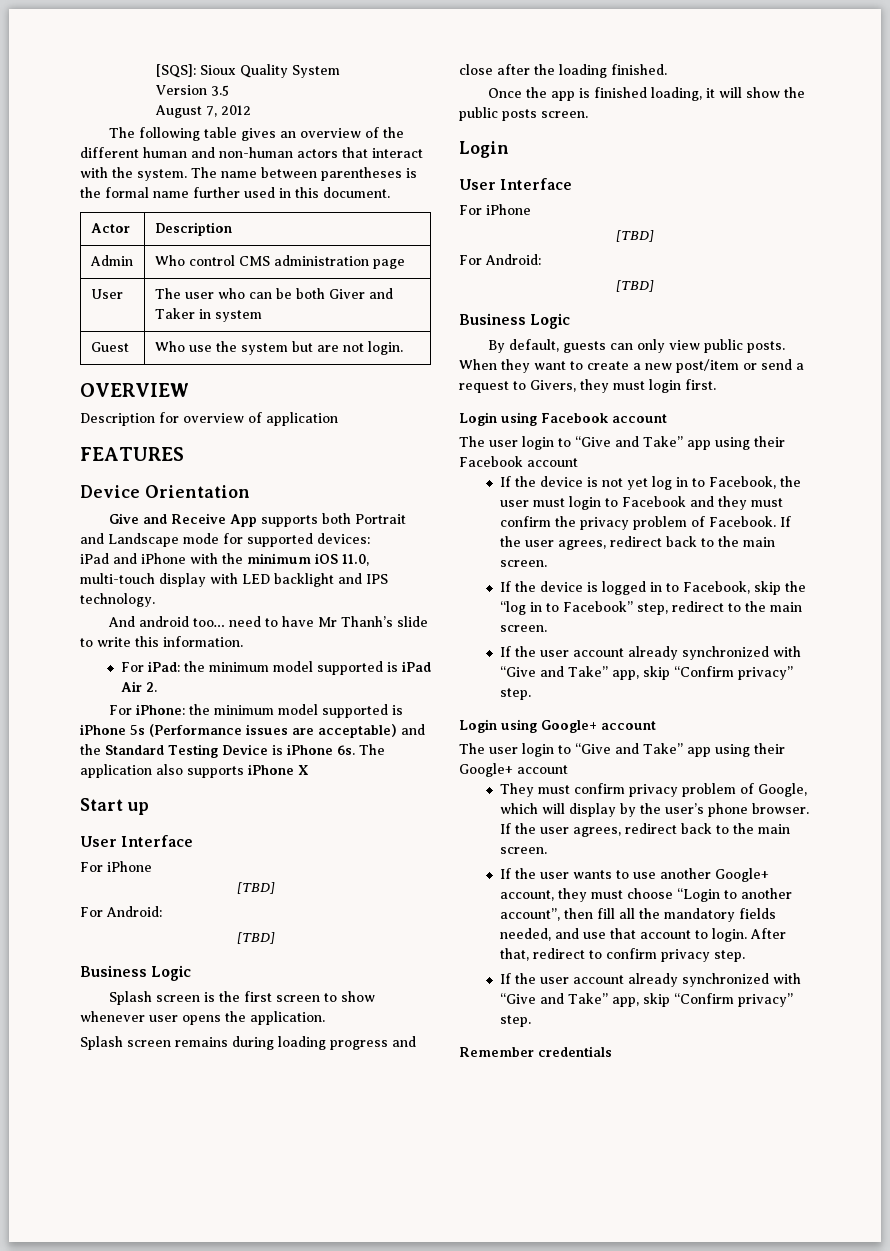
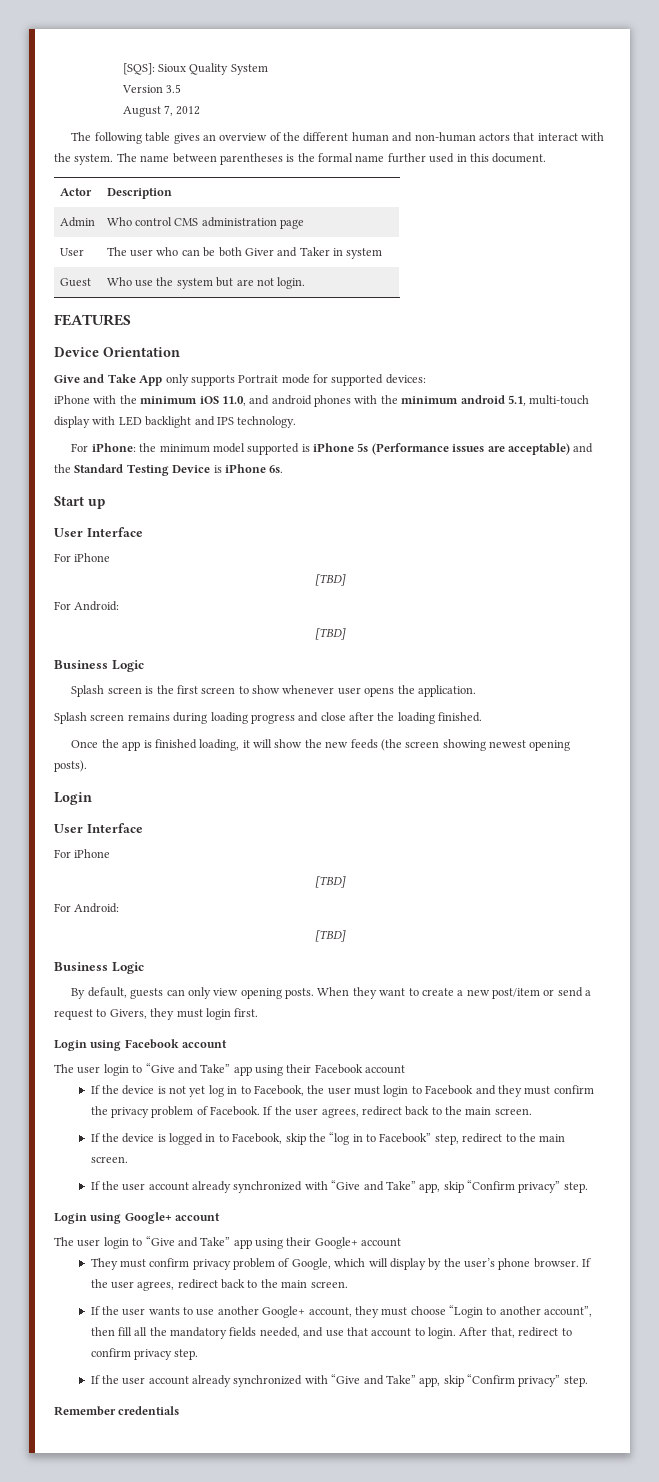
- OVERVIEW
- Description for overview of application
- Give and Receive App supports both Portrait and Landscape mode for supported devices:
+ Give and Take App only supports Portrait mode for supported devices:
- iPad and iPhone with the minimum iOS 11.0, multi-touch display with LED backlight and IPS technology.
+ iPhone with the minimum iOS 11.0, and android phones with the minimum android 5.1, multi-touch display with LED backlight and IPS technology.
- And android too… need to have Mr Thanh’s slide to write this information.
- For iPad: the minimum model supported is iPad Air 2.
- The application also supports iPhone X
- Once the app is finished loading, it will show the public posts screen.
+ Once the app is finished loading, it will show the new feeds (the screen showing newest opening posts).
- By default, guests can only view public posts.
+ By default, guests can only view opening posts.

